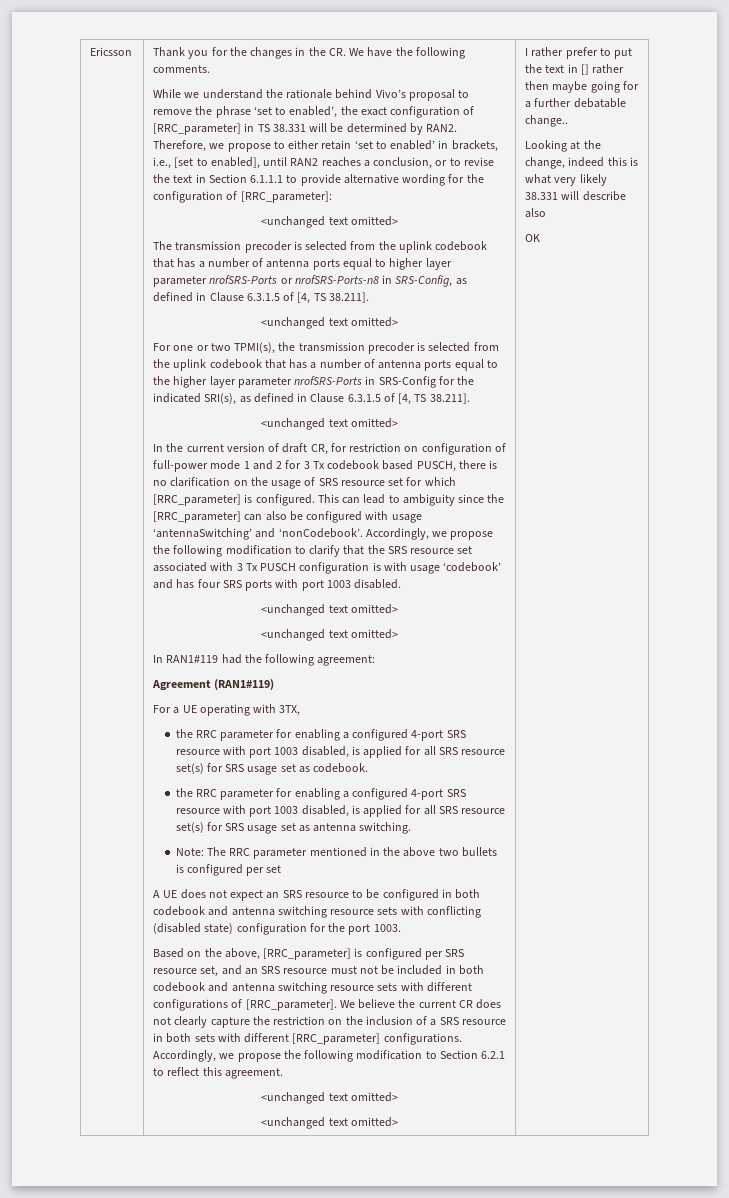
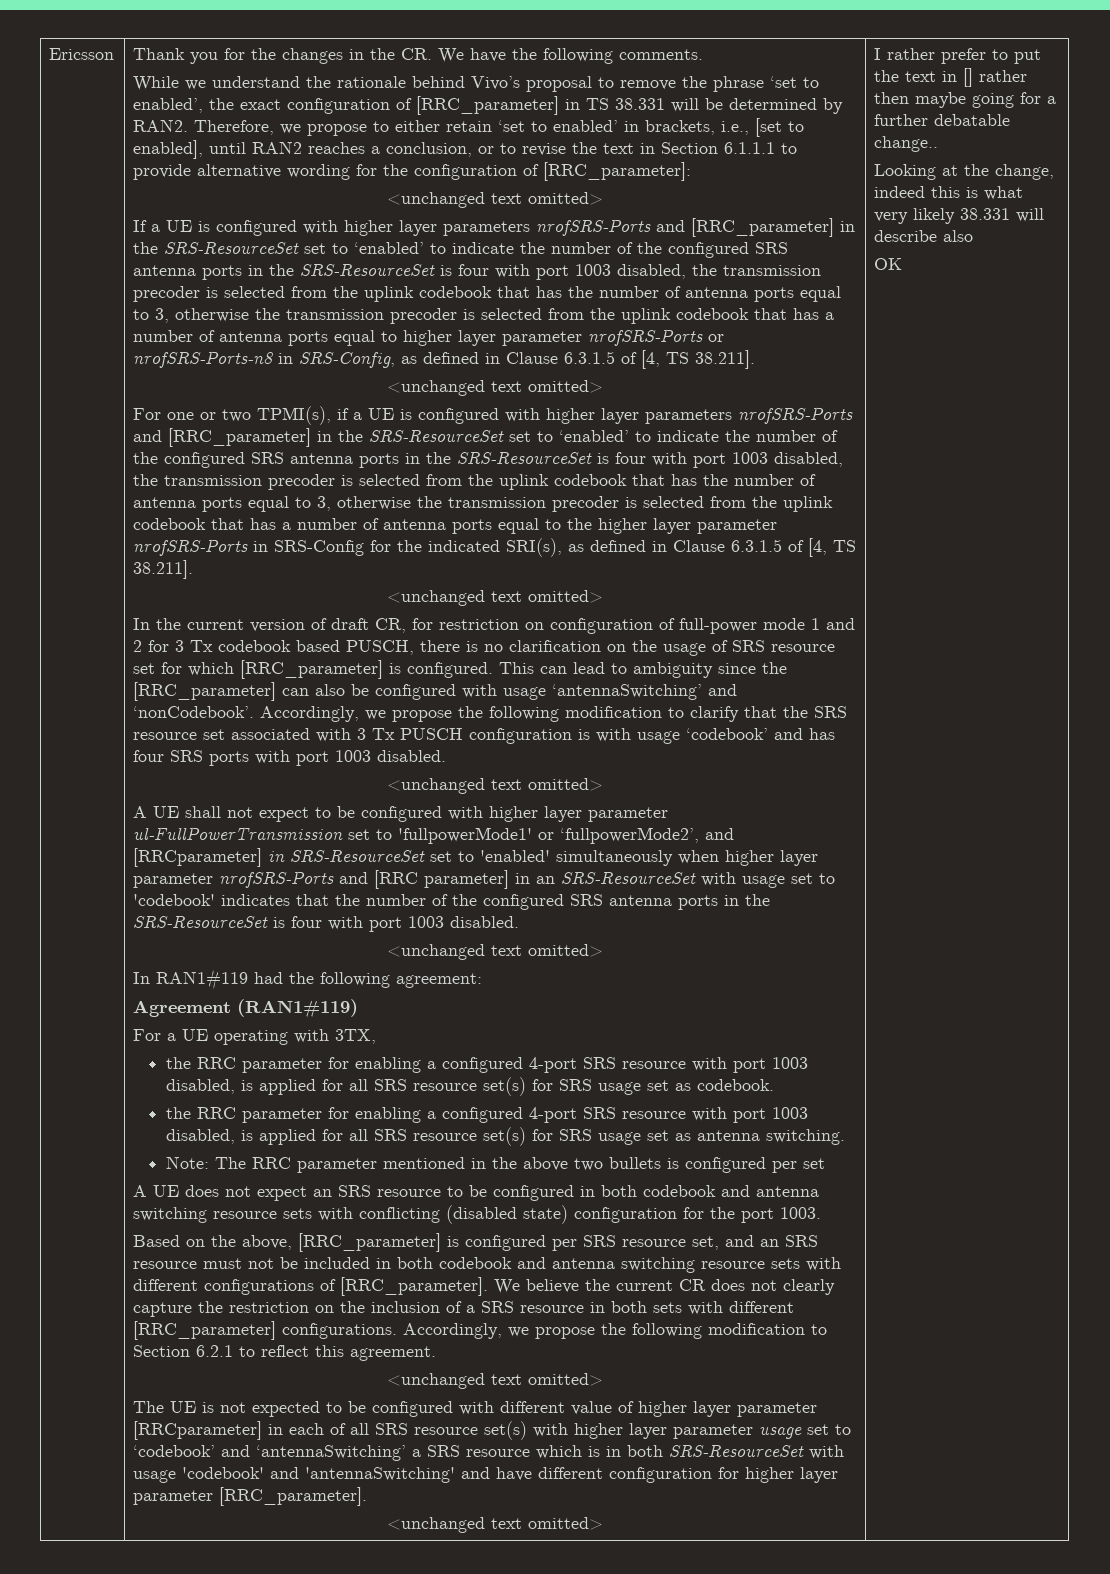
- The transmission precoder is selected from the uplink codebook that has a number of antenna ports equal to higher layer parameter nrofSRS-Ports or nrofSRS-Ports-n8 in SRS-Config, as defined in Clause 6.3.1.5 of [4, TS 38.211].
+ If a UE is configured with higher layer parameters nrofSRS-Ports and [RRC_parameter] in the SRS-ResourceSet set to ‘enabled’ to indicate the number of the configured SRS antenna ports in the SRS-ResourceSet is four with port 1003 disabled, the transmission precoder is selected from the uplink codebook that has the number of antenna ports equal to 3, otherwise the transmission precoder is selected from the uplink codebook that has a number of antenna ports equal to higher layer parameter nrofSRS-Ports or nrofSRS-Ports-n8 in SRS-Config, as defined in Clause 6.3.1.5 of [4, TS 38.211].
- For one or two TPMI(s), the transmission precoder is selected from the uplink codebook that has a number of antenna ports equal to the higher layer parameter nrofSRS-Ports in SRS-Config for the indicated SRI(s), as defined in Clause 6.3.1.5 of [4, TS 38.211].
+ For one or two TPMI(s), if a UE is configured with higher layer parameters nrofSRS-Ports and [RRC_parameter] in the SRS-ResourceSet set to ‘enabled’ to indicate the number of the configured SRS antenna ports in the SRS-ResourceSet is four with port 1003 disabled, the transmission precoder is selected from the uplink codebook that has the number of antenna ports equal to 3, otherwise the transmission precoder is selected from the uplink codebook that has a number of antenna ports equal to the higher layer parameter nrofSRS-Ports in SRS-Config for the indicated SRI(s), as defined in Clause 6.3.1.5 of [4, TS 38.211].
+ A UE shall not expect to be configured with higher layer parameter ul-FullPowerTransmission set to 'fullpowerMode1' or ‘fullpowerMode2’, and [RRCparameter] in SRS-ResourceSet set to 'enabled' simultaneously when higher layer parameter nrofSRS-Ports and [RRC parameter] in an SRS-ResourceSet with usage set to 'codebook' indicates that the number of the configured SRS antenna ports in the SRS-ResourceSet is four with port 1003 disabled.
+ The UE is not expected to be configured with different value of higher layer parameter [RRCparameter] in each of all SRS resource set(s) with higher layer parameter usage set to ‘codebook’ and ‘antennaSwitching’ a SRS resource which is in both SRS-ResourceSet with usage 'codebook' and 'antennaSwitching' and have different configuration for higher layer parameter [RRC_parameter].

